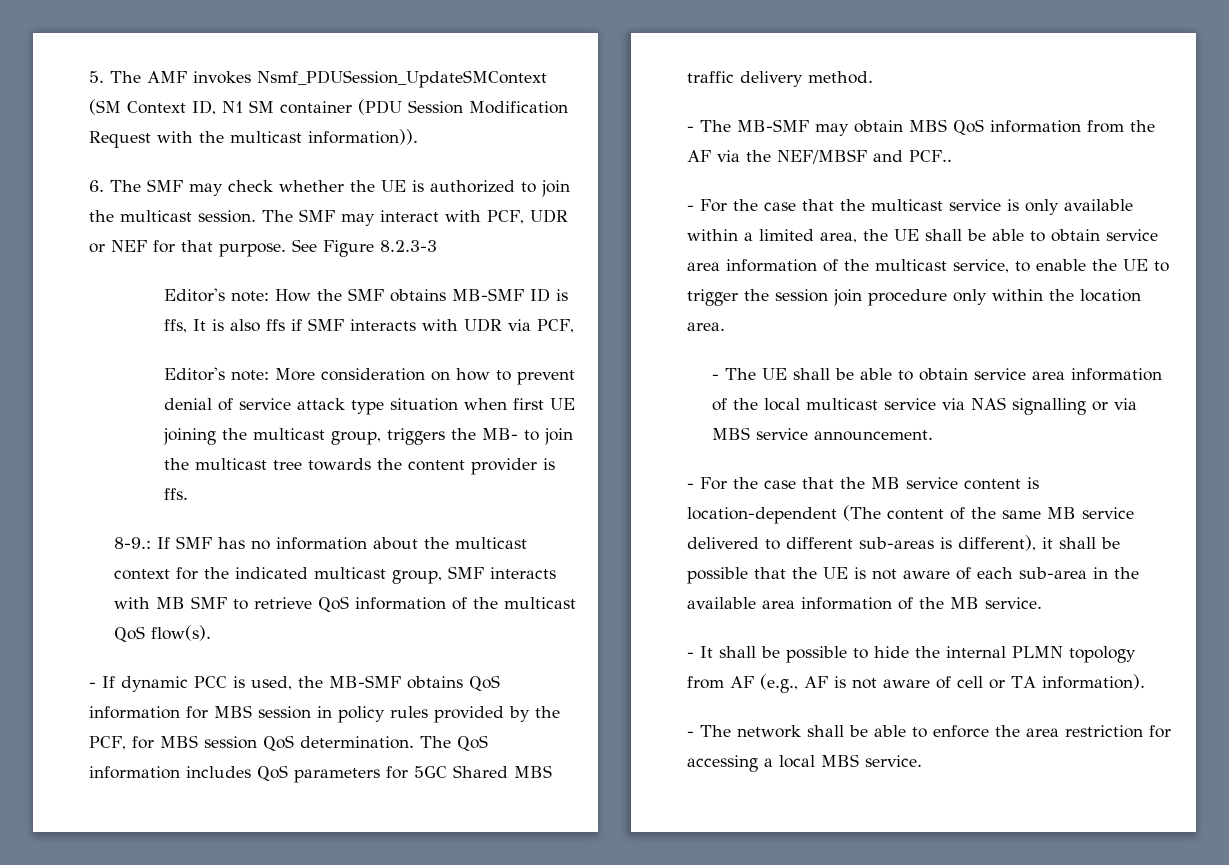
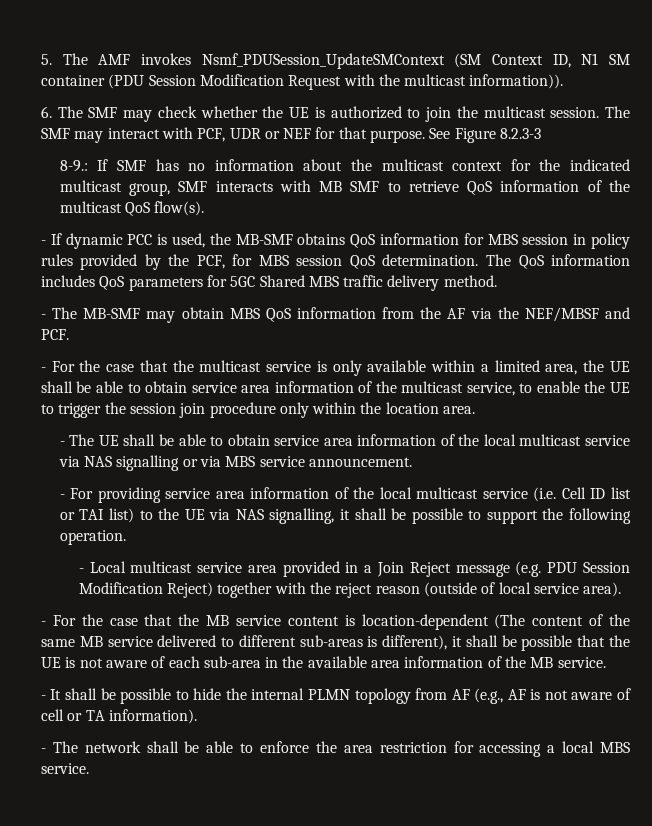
- Editor's note: How the SMF obtains MB-SMF ID is ffs, It is also ffs if SMF interacts with UDR via PCF,
- Editor's note: More consideration on how to prevent denial of service attack type situation when first UE joining the multicast group, triggers the MB- to join the multicast tree towards the content provider is ffs.
- - The MB-SMF may obtain MBS QoS information from the AF via the NEF/MBSF and PCF..
+ - The MB-SMF may obtain MBS QoS information from the AF via the NEF/MBSF and PCF.
+ - For providing service area information of the local multicast service (i.e. Cell ID list or TAI list) to the UE via NAS signalling, it shall be possible to support the following operation.
+ - Local multicast service area provided in a Join Reject message (e.g. PDU Session Modification Reject) together with the reject reason (outside of local service area).

